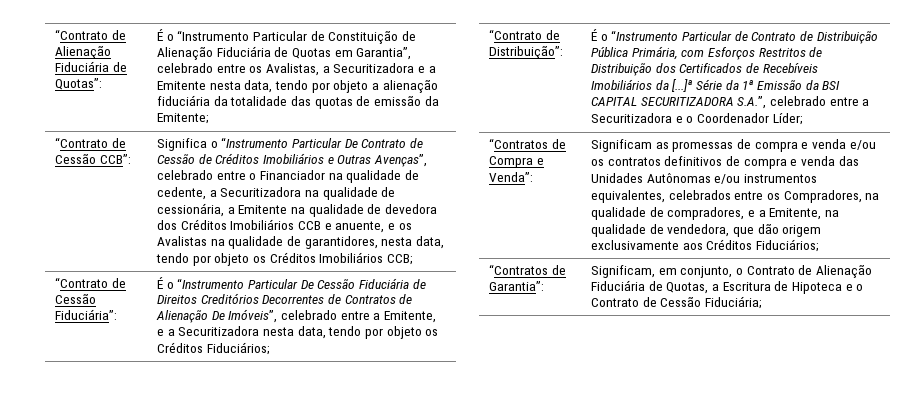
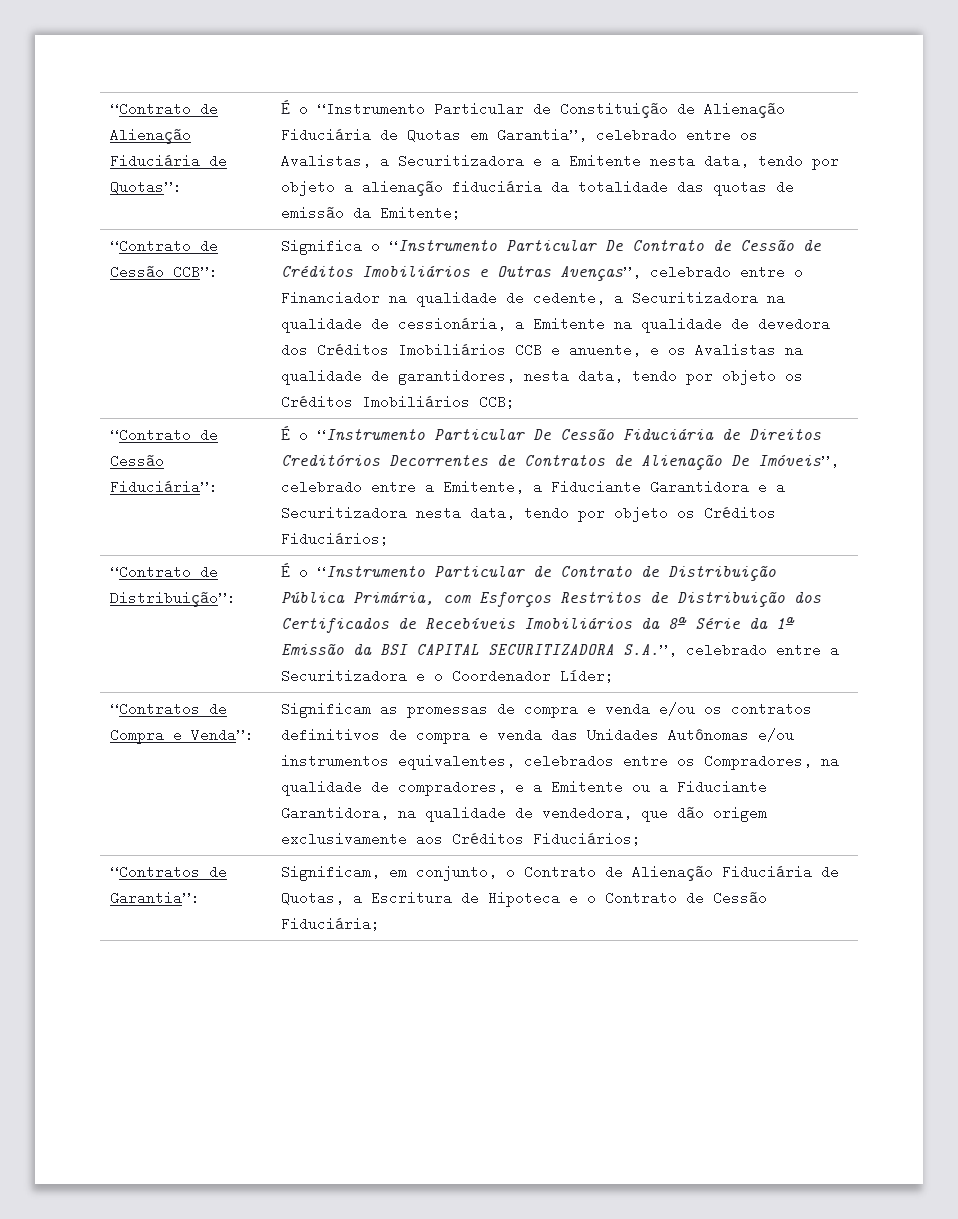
- “Contrato de Cessão Fiduciária”: | É o “Instrumento Particular De Cessão Fiduciária de Direitos Creditórios Decorrentes de Contratos de Alienação De Imóveis”, celebrado entre a Emitente, e a Securitizadora nesta data, tendo por objeto os Créditos Fiduciários;
+ “Contrato de Cessão Fiduciária”: | É o “Instrumento Particular De Cessão Fiduciária de Direitos Creditórios Decorrentes de Contratos de Alienação De Imóveis”, celebrado entre a Emitente, a Fiduciante Garantidora e a Securitizadora nesta data, tendo por objeto os Créditos Fiduciários;
- É o “Instrumento Particular de Contrato de Distribuição Pública Primária, com Esforços Restritos de Distribuição dos Certificados de Recebíveis Imobiliários da [...]ª Série da 1ª Emissão da BSI CAPITAL SECURITIZADORA S.A.”, celebrado entre a Securitizadora e o Coordenador Líder;
+ É o “Instrumento Particular de Contrato de Distribuição Pública Primária, com Esforços Restritos de Distribuição dos Certificados de Recebíveis Imobiliários da 8ª Série da 1ª Emissão da BSI CAPITAL SECURITIZADORA S.A.”, celebrado entre a Securitizadora e o Coordenador Líder;
- Significam as promessas de compra e venda e/ou os contratos definitivos de compra e venda das Unidades Autônomas e/ou instrumentos equivalentes, celebrados entre os Compradores, na qualidade de compradores, e a Emitente, na qualidade de vendedora, que dão origem exclusivamente aos Créditos Fiduciários;
+ Significam as promessas de compra e venda e/ou os contratos definitivos de compra e venda das Unidades Autônomas e/ou instrumentos equivalentes, celebrados entre os Compradores, na qualidade de compradores, e a Emitente ou a Fiduciante Garantidora, na qualidade de vendedora, que dão origem exclusivamente aos Créditos Fiduciários;

